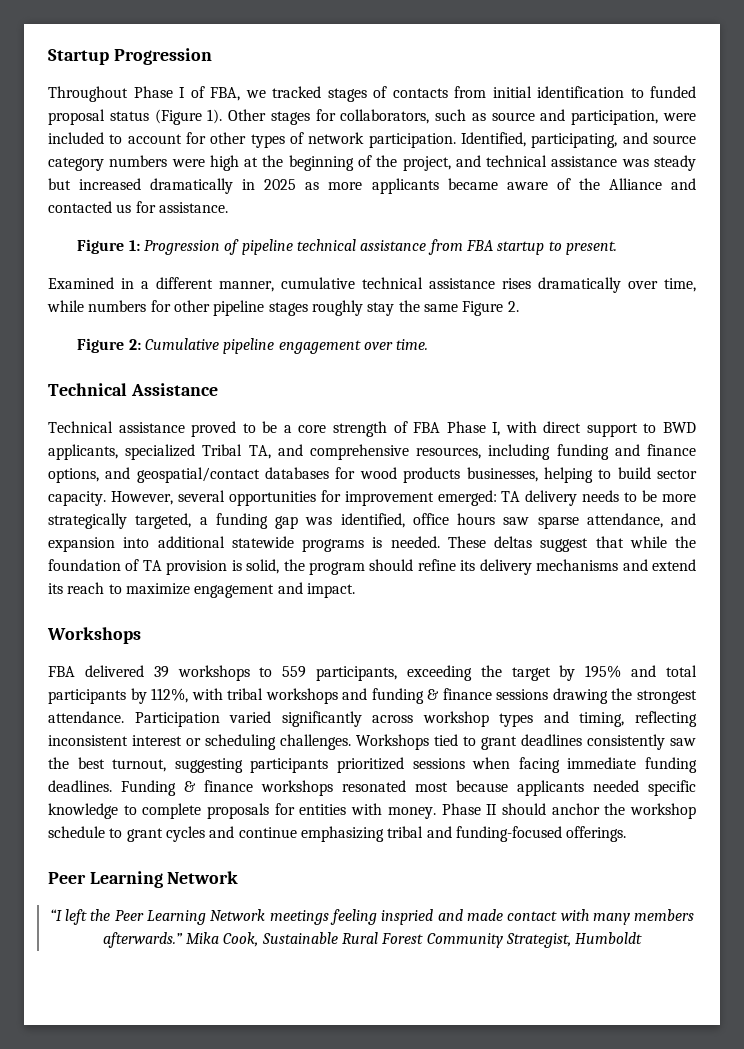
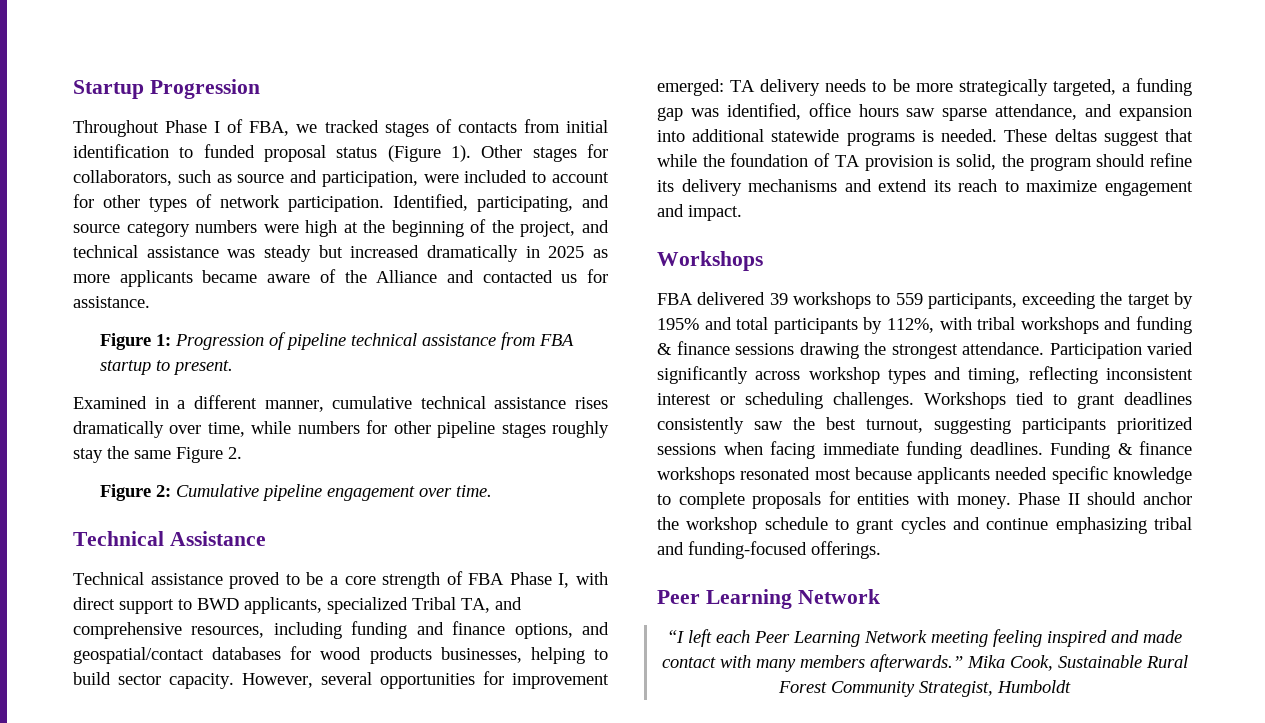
- “I left the Peer Learning Network meetings feeling inspried and made contact with many members afterwards.”
+ “I left each Peer Learning Network meeting feeling inspired and made contact with many members afterwards.”

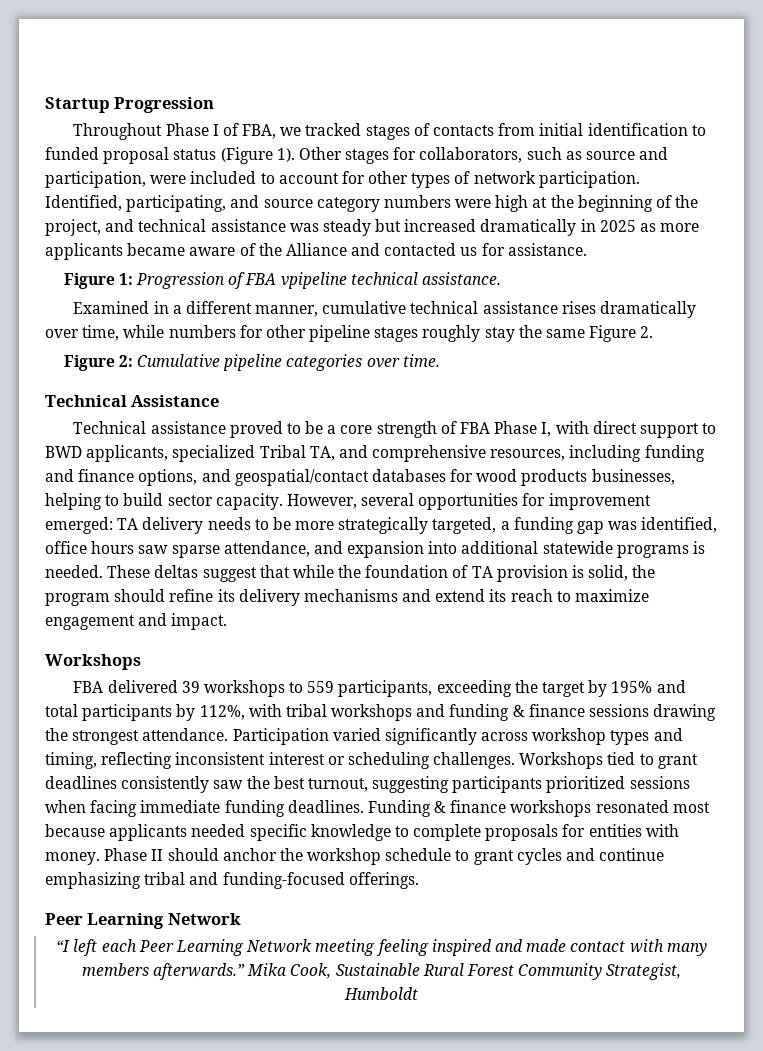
- Figure 1: Progression of pipeline technical assistance from FBA startup to present.
+ Figure 1: Progression of FBA vpipeline technical assistance.
- Figure 2: Cumulative pipeline engagement over time.
+ Figure 2: Cumulative pipeline categories over time.

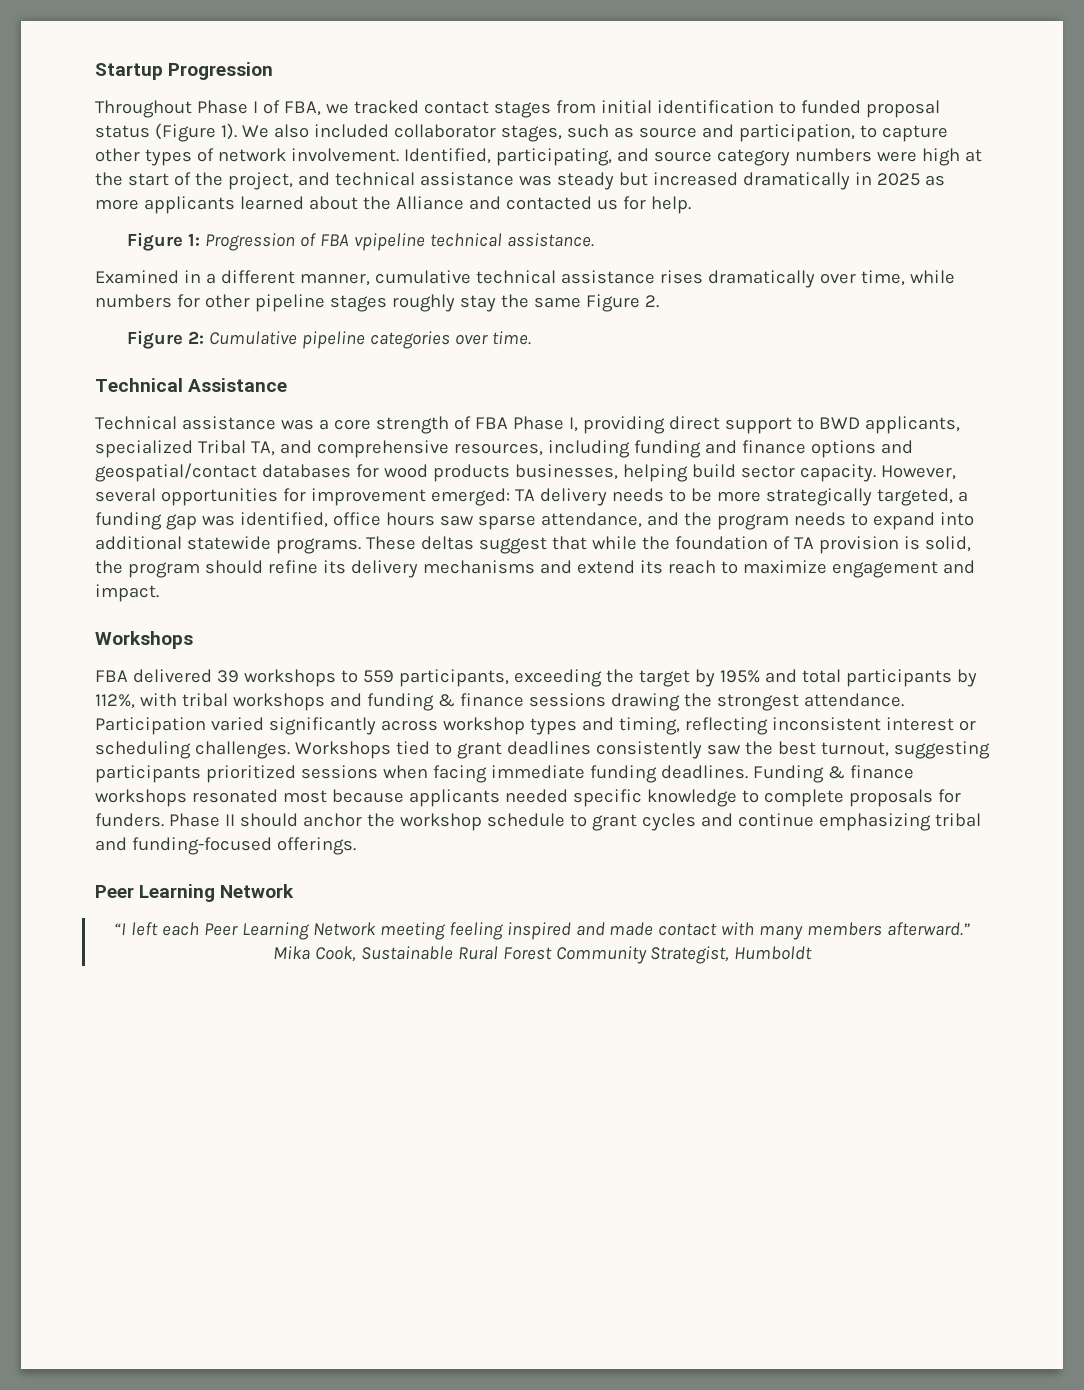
- Throughout Phase I of FBA, we tracked stages of contacts from initial identification to funded proposal status (Figure 1).
+ Throughout Phase I of FBA, we tracked contact stages from initial identification to funded proposal status (Figure 1).
- Other stages for collaborators, such as source and participation, were included to account for other types of network participation.
+ We also included collaborator stages, such as source and participation, to capture other types of network involvement.
- Identified, participating, and source category numbers were high at the beginning of the project, and technical assistance was steady but increased dramatically in 2025 as more applicants became aware of the Alliance and contacted us for assistance.
+ Identified, participating, and source category numbers were high at the start of the project, and technical assistance was steady but increased dramatically in 2025 as more applicants learned about the Alliance and contacted us for help.
- Technical assistance proved to be a core strength of FBA Phase I, with direct support to BWD applicants, specialized Tribal TA, and comprehensive resources, including funding and finance options, and geospatial/contact databases for wood products businesses, helping to build sector capacity.
+ Technical assistance was a core strength of FBA Phase I, providing direct support to BWD applicants, specialized Tribal TA, and comprehensive resources, including funding and finance options and geospatial/contact databases for wood products businesses, helping build sector capacity.
- However, several opportunities for improvement emerged: TA delivery needs to be more strategically targeted, a funding gap was identified, office hours saw sparse attendance, and expansion into additional statewide programs is needed.
+ However, several opportunities for improvement emerged: TA delivery needs to be more strategically targeted, a funding gap was identified, office hours saw sparse attendance, and the program needs to expand into additional statewide programs.
- Funding & finance workshops resonated most because applicants needed specific knowledge to complete proposals for entities with money.
+ Funding & finance workshops resonated most because applicants needed specific knowledge to complete proposals for funders.
- “I left each Peer Learning Network meeting feeling inspired and made contact with many members afterwards.”
+ “I left each Peer Learning Network meeting feeling inspired and made contact with many members afterward.”

